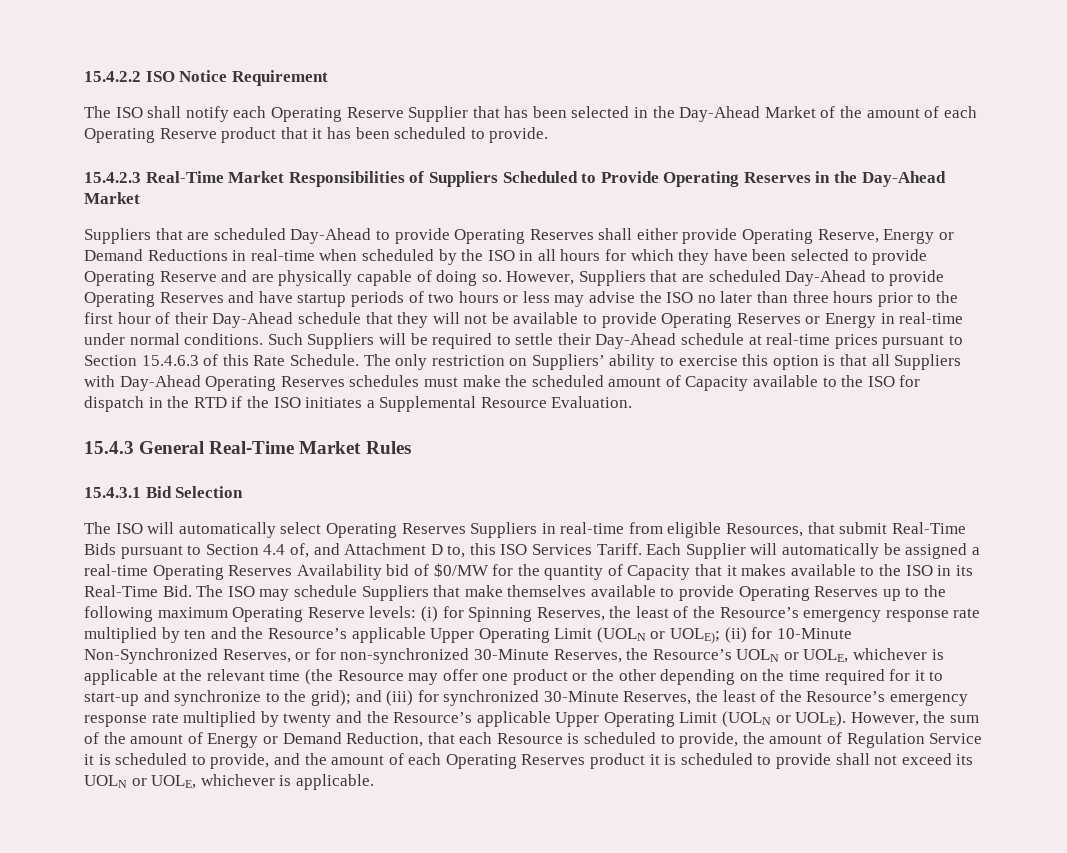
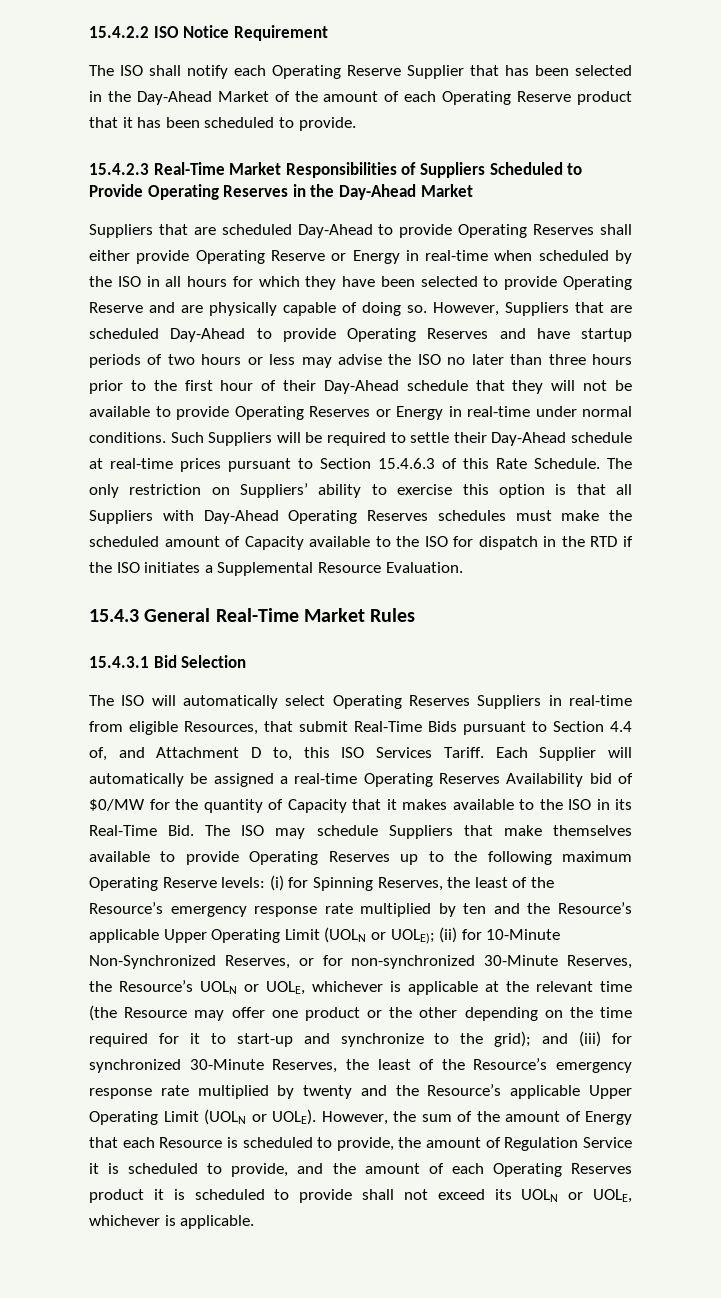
- Suppliers that are scheduled Day-Ahead to provide Operating Reserves shall either provide Operating Reserve, Energy or Demand Reductions in real-time when scheduled by the ISO in all hours for which they have been selected to provide Operating Reserve and are physically capable of doing so.
+ Suppliers that are scheduled Day-Ahead to provide Operating Reserves shall either provide Operating Reserve or Energy in real-time when scheduled by the ISO in all hours for which they have been selected to provide Operating Reserve and are physically capable of doing so.
- However, the sum of the amount of Energy or Demand Reduction, that each Resource is scheduled to provide, the amount of Regulation Service it is scheduled to provide, and the amount of each Operating Reserves product it is scheduled to provide shall not exceed its UOLN or UOLE, whichever is applicable.
+ However, the sum of the amount of Energy that each Resource is scheduled to provide, the amount of Regulation Service it is scheduled to provide, and the amount of each Operating Reserves product it is scheduled to provide shall not exceed its UOLN or UOLE, whichever is applicable.

